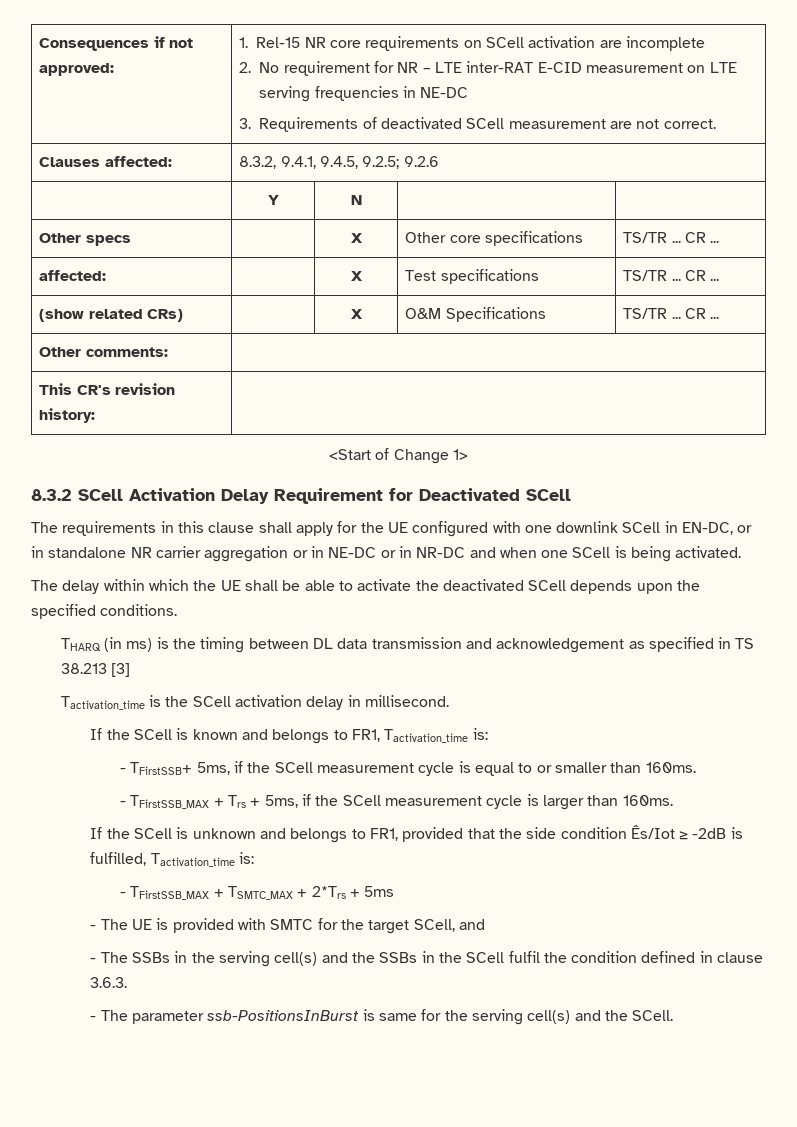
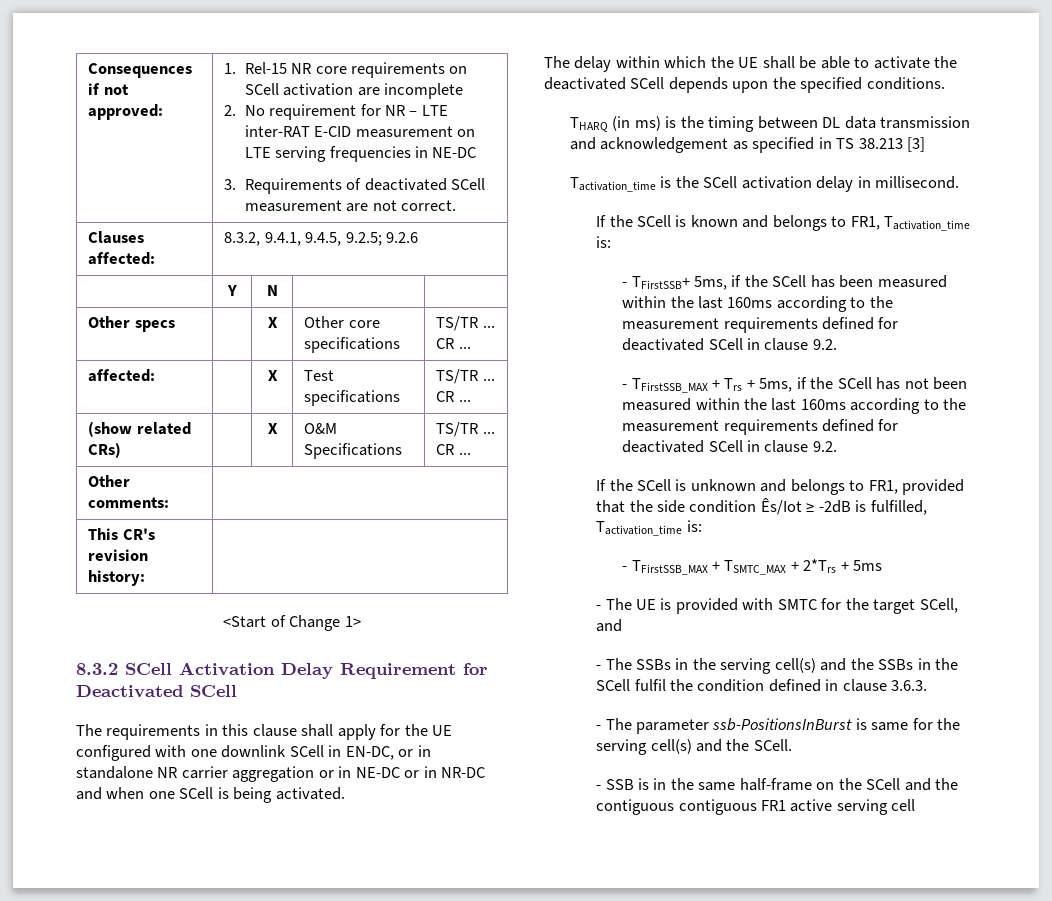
- - TFirstSSB+ 5ms, if the SCell measurement cycle is equal to or smaller than 160ms.
+ - TFirstSSB+ 5ms, if the SCell has been measured within the last 160ms according to the measurement requirements defined for deactivated SCell in clause 9.2.
- - TFirstSSB_MAX + Trs + 5ms, if the SCell measurement cycle is larger than 160ms.
+ - TFirstSSB_MAX + Trs + 5ms, if the SCell has not been measured within the last 160ms according to the measurement requirements defined for deactivated SCell in clause 9.2.
+ - SSB is in the same half-frame on the SCell and the contiguous contiguous FR1 active serving cell

